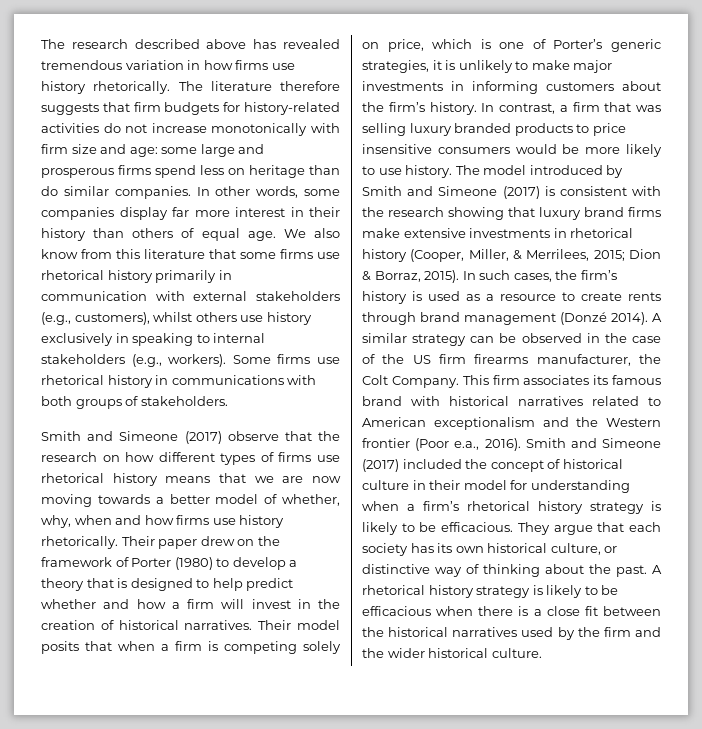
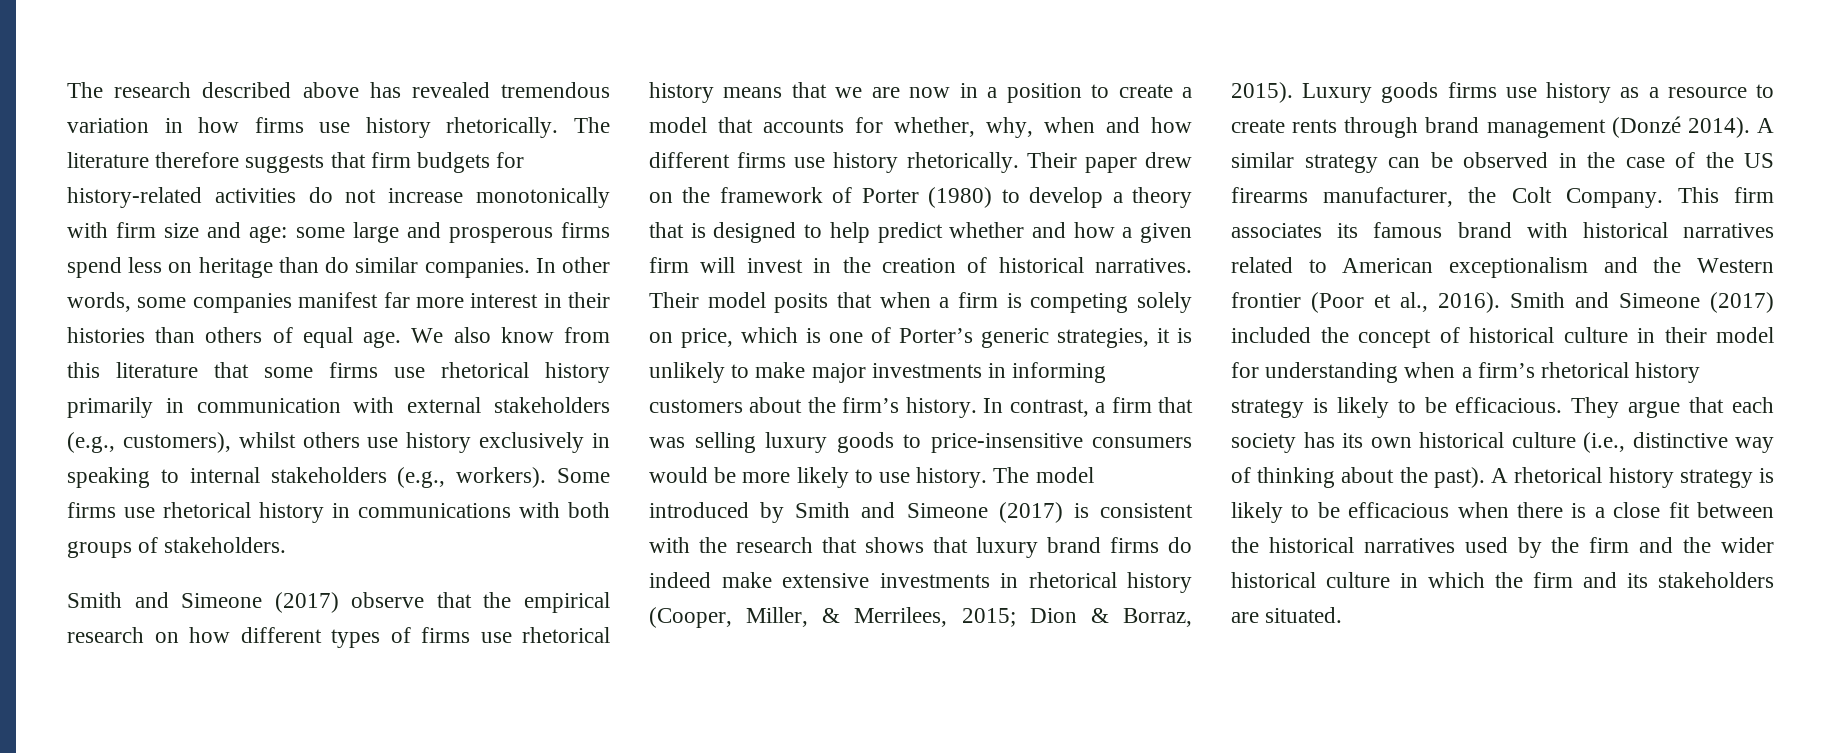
- In other words, some companies display far more interest in their history than others of equal age.
+ In other words, some companies manifest far more interest in their histories than others of equal age.
- Smith and Simeone (2017) observe that the research on how different types of firms use rhetorical history means that we are now moving towards a better model of whether, why, when and how firms use history rhetorically.
+ Smith and Simeone (2017) observe that the empirical research on how different types of firms use rhetorical history means that we are now in a position to create a model that accounts for whether, why, when and how different firms use history rhetorically.
- Their paper drew on the framework of Porter (1980) to develop a theory that is designed to help predict whether and how a firm will invest in the creation of historical narratives.
+ Their paper drew on the framework of Porter (1980) to develop a theory that is designed to help predict whether and how a given firm will invest in the creation of historical narratives.
- In contrast, a firm that was selling luxury branded products to price insensitive consumers would be more likely to use history.
+ In contrast, a firm that was selling luxury goods to price-insensitive consumers would be more likely to use history.
- The model introduced by Smith and Simeone (2017) is consistent with the research showing that luxury brand firms make extensive investments in rhetorical history (Cooper, Miller, & Merrilees, 2015; Dion & Borraz, 2015).
+ The model introduced by Smith and Simeone (2017) is consistent with the research that shows that luxury brand firms do indeed make extensive investments in rhetorical history (Cooper, Miller, & Merrilees, 2015; Dion & Borraz, 2015).
- In such cases, the firm’s history is used as a resource to create rents through brand management (Donzé 2014).
+ Luxury goods firms use history as a resource to create rents through brand management (Donzé 2014).
- A similar strategy can be observed in the case of the US firm firearms manufacturer, the Colt Company.
+ A similar strategy can be observed in the case of the US firearms manufacturer, the Colt Company.
- This firm associates its famous brand with historical narratives related to American exceptionalism and the Western frontier (Poor e.a., 2016).
+ This firm associates its famous brand with historical narratives related to American exceptionalism and the Western frontier (Poor et al., 2016).
- They argue that each society has its own historical culture, or distinctive way of thinking about the past.
+ They argue that each society has its own historical culture (i.e., distinctive way of thinking about the past).
- A rhetorical history strategy is likely to be efficacious when there is a close fit between the historical narratives used by the firm and the wider historical culture.
+ A rhetorical history strategy is likely to be efficacious when there is a close fit between the historical narratives used by the firm and the wider historical culture in which the firm and its stakeholders are situated.

